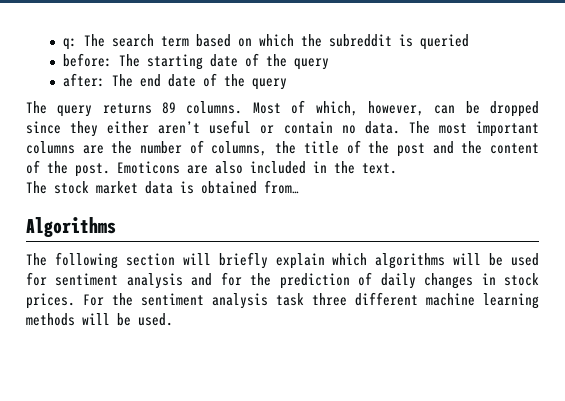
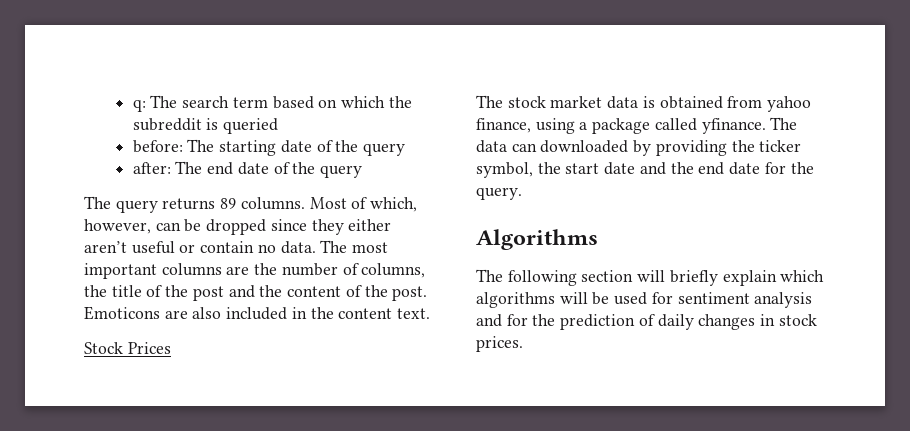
- Emoticons are also included in the text.
+ Emoticons are also included in the content text.
+ Stock Prices
- The stock market data is obtained from…
+ The stock market data is obtained from yahoo finance, using a package called yfinance. The data can downloaded by providing the ticker symbol, the start date and the end date for the query.
- For the sentiment analysis task three different machine learning methods will be used.

